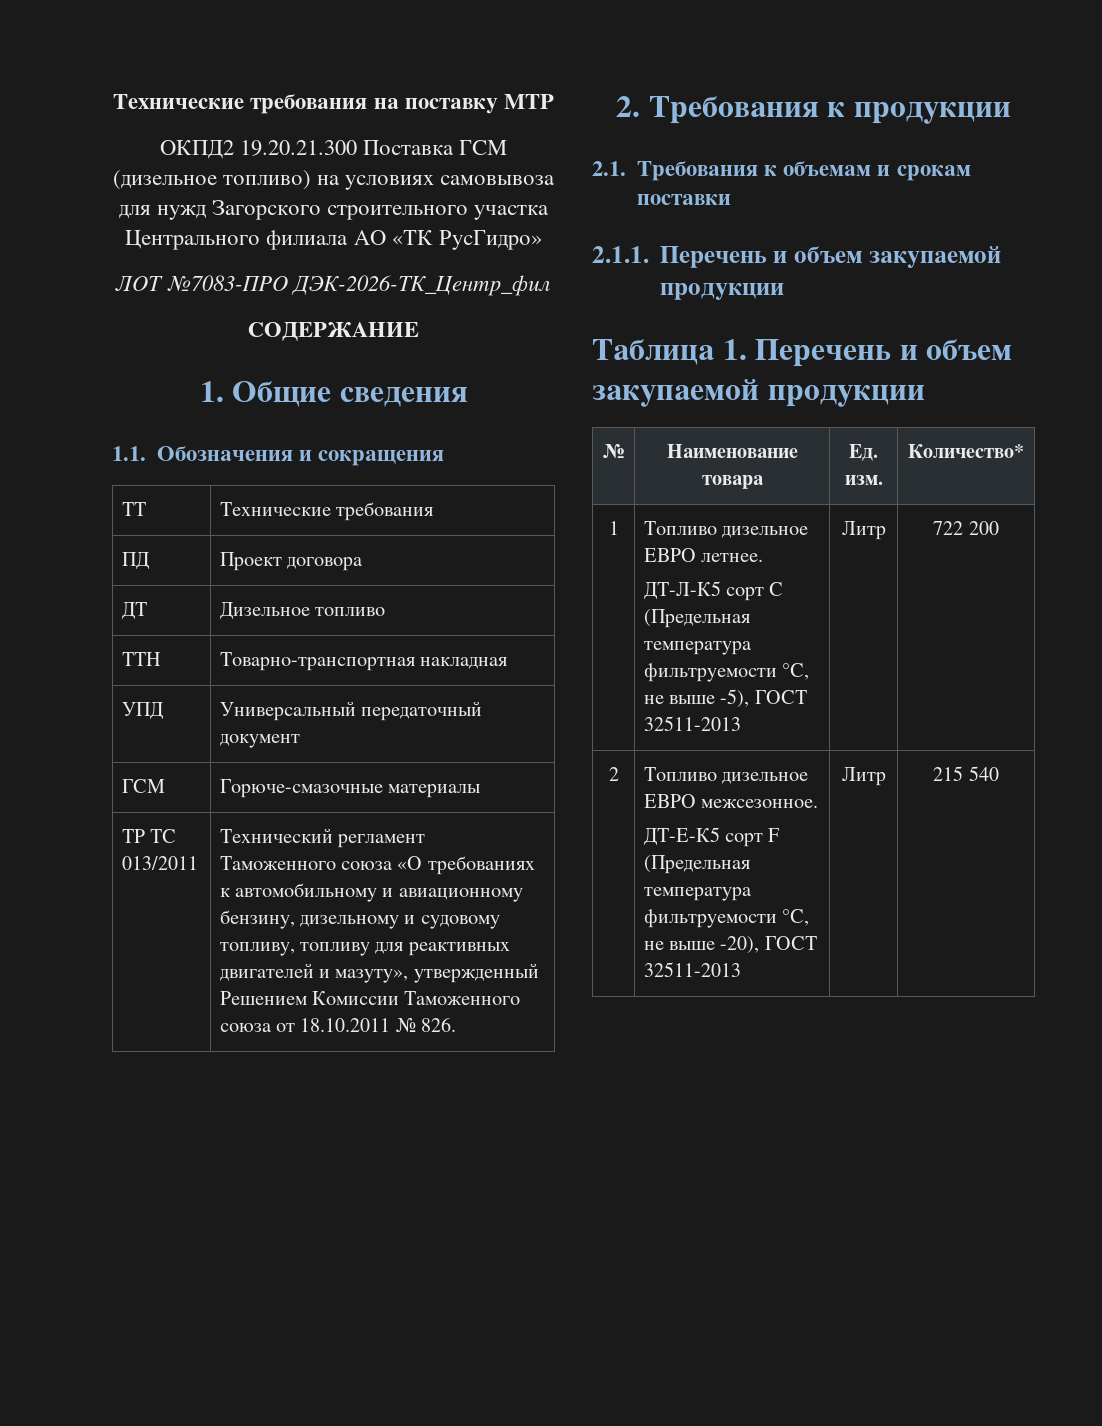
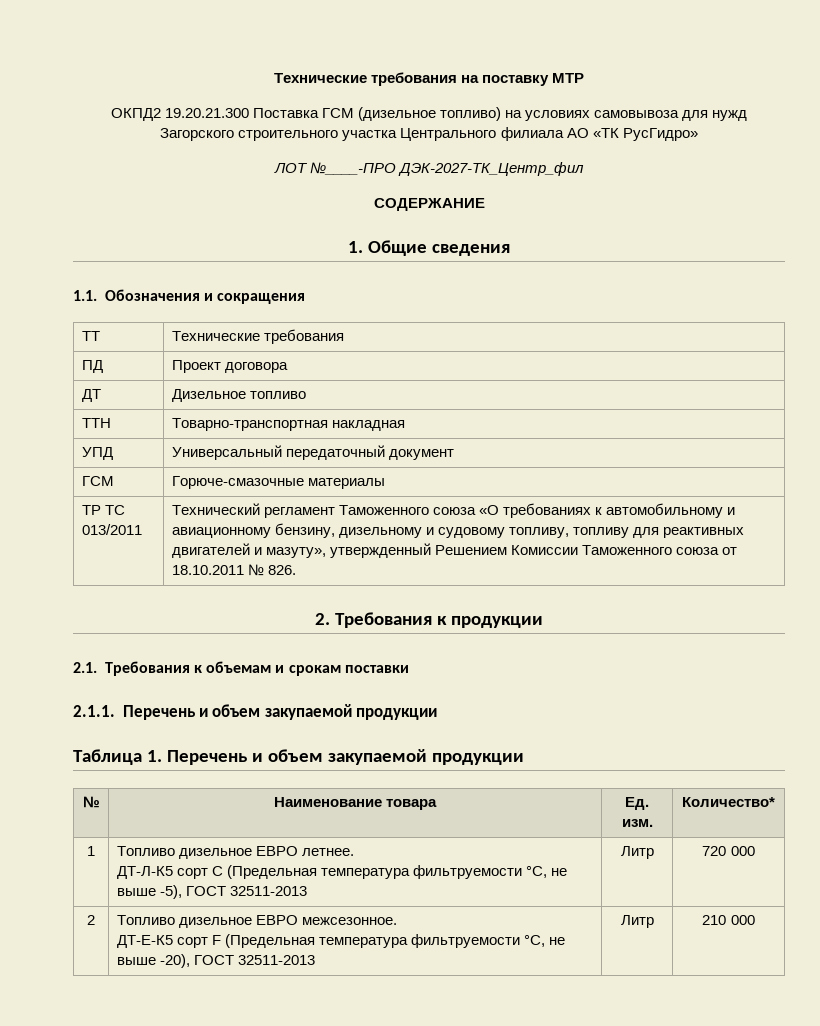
- ЛОТ №7083-ПРО ДЭК-2026-ТК_Центр_фил
+ ЛОТ №____-ПРО ДЭК-2027-ТК_Центр_фил
  1 | Топливо дизельное ЕВРО летнее.
- ДТ-Л-К5 сорт С (Предельная температура фильтруемости °С, не выше -5), ГОСТ 32511-2013 | Литр | 722 200
+ ДТ-Л-К5 сорт С (Предельная температура фильтруемости °С, не выше -5), ГОСТ 32511-2013 | Литр | 720 000
  2 | Топливо дизельное ЕВРО межсезонное.
- ДТ-Е-К5 сорт F (Предельная температура фильтруемости °С, не выше -20), ГОСТ 32511-2013 | Литр | 215 540
+ ДТ-Е-К5 сорт F (Предельная температура фильтруемости °С, не выше -20), ГОСТ 32511-2013 | Литр | 210 000

